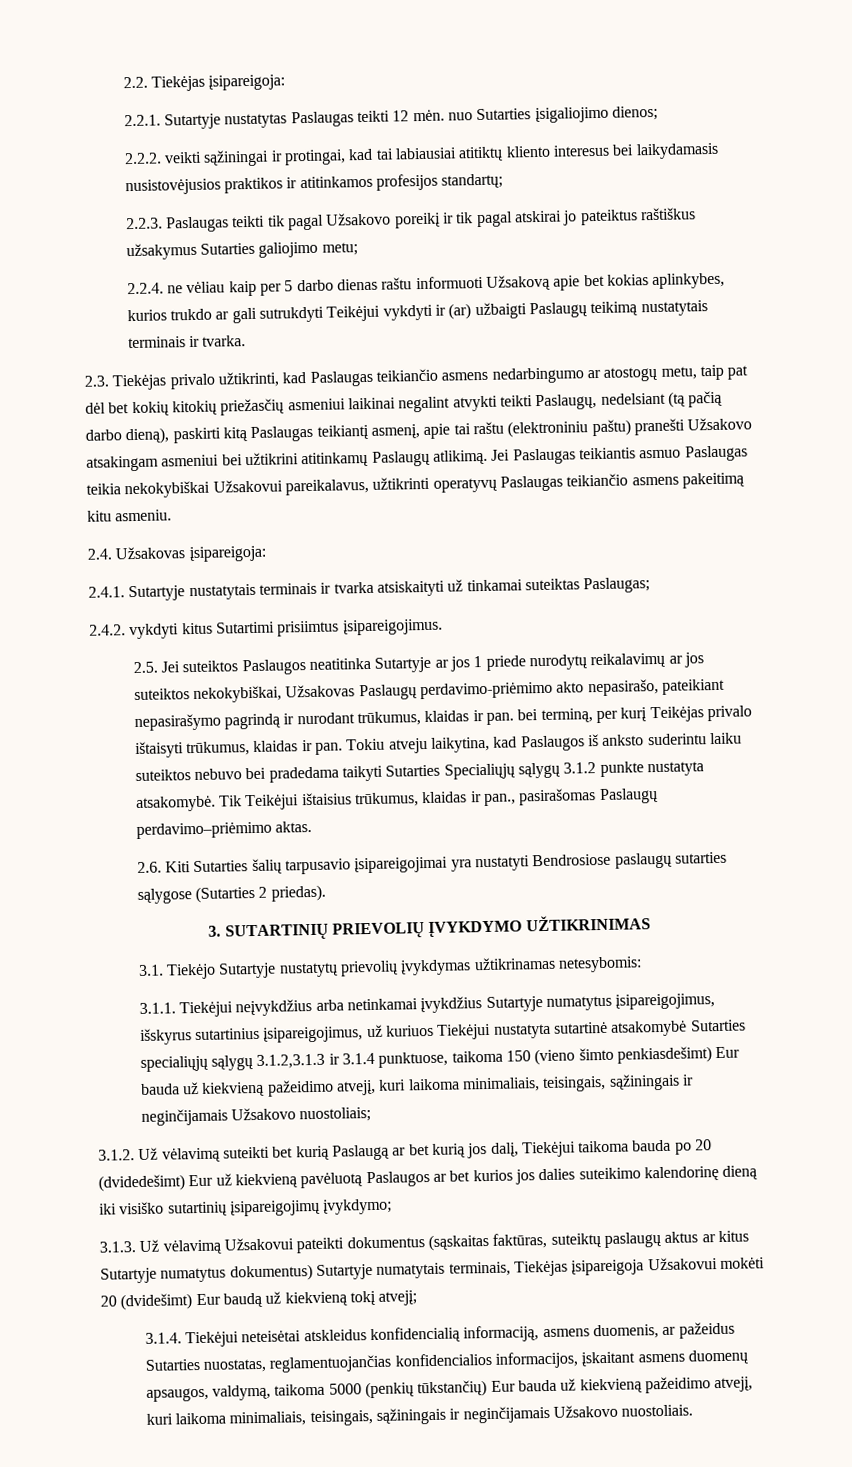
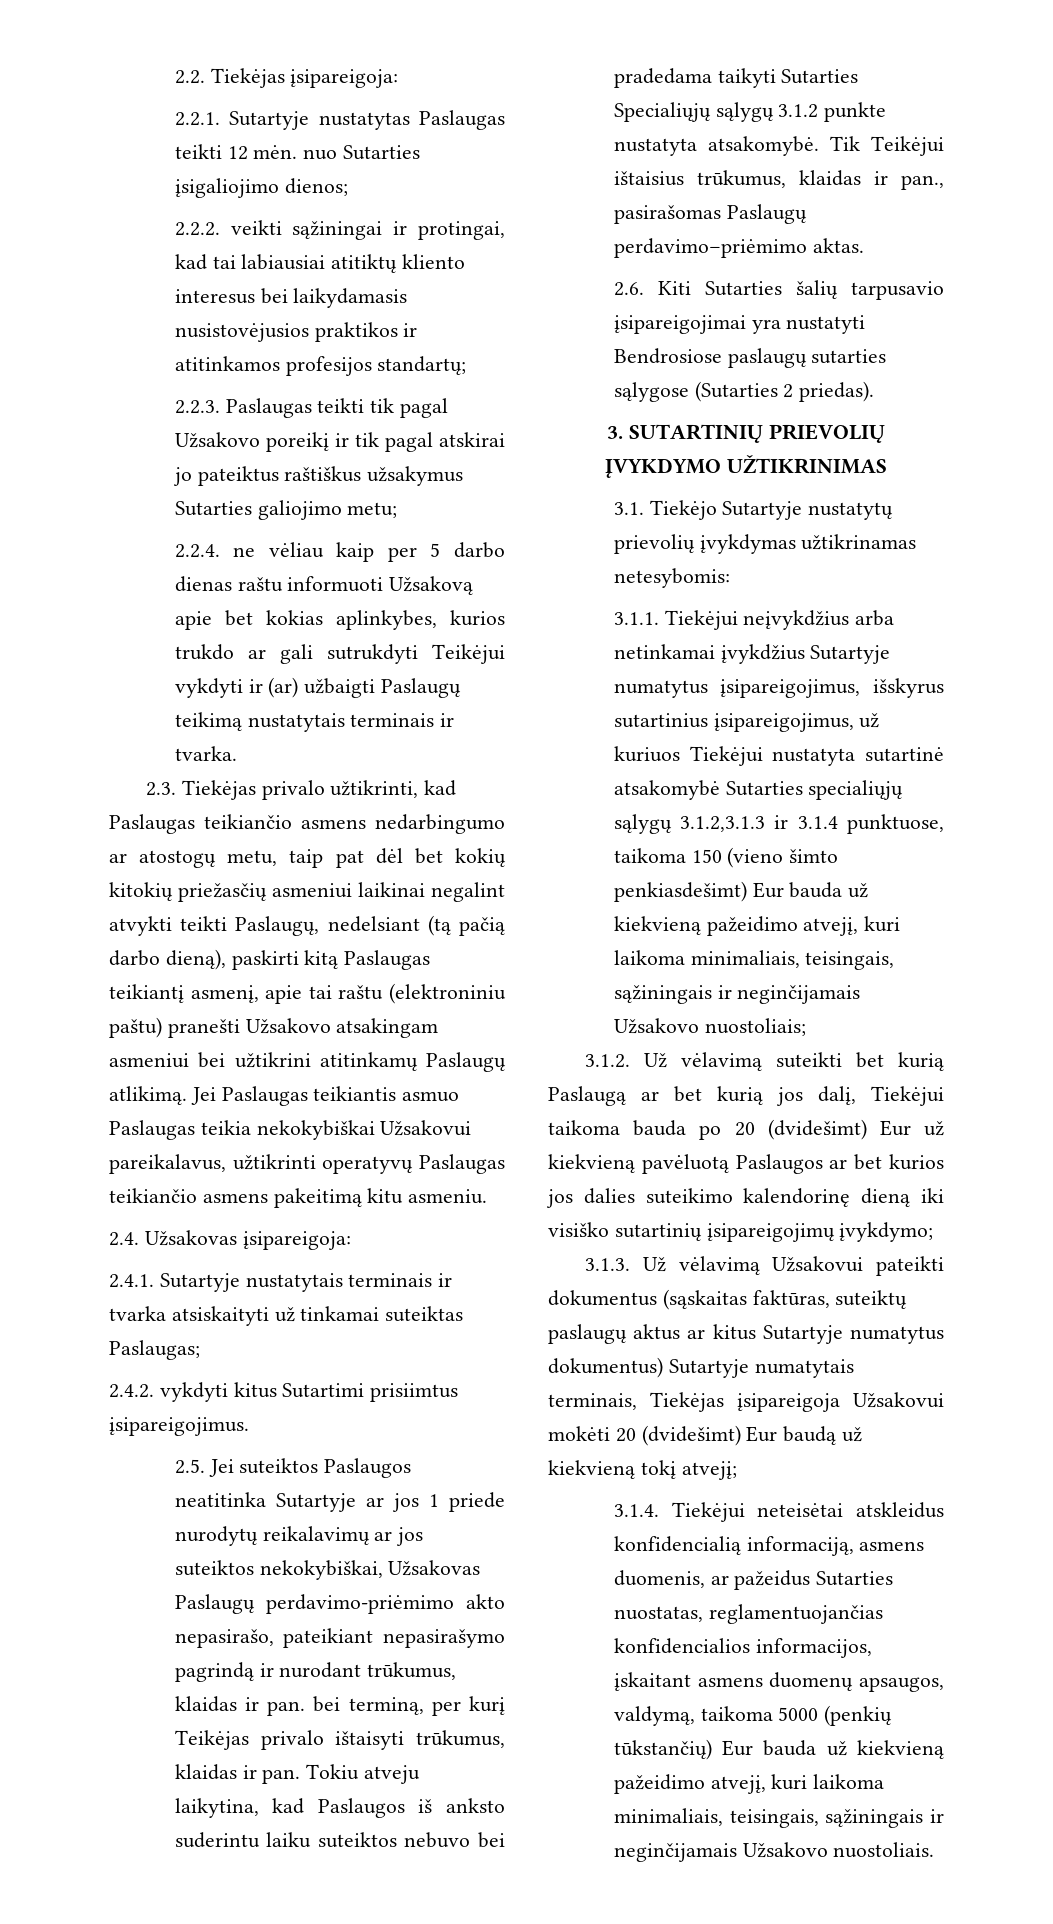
- 3.1.2. Už vėlavimą suteikti bet kurią Paslaugą ar bet kurią jos dalį, Tiekėjui taikoma bauda po 20 (dvidedešimt) Eur už kiekvieną pavėluotą Paslaugos ar bet kurios jos dalies suteikimo kalendorinę dieną iki visiško sutartinių įsipareigojimų įvykdymo;
+ 3.1.2. Už vėlavimą suteikti bet kurią Paslaugą ar bet kurią jos dalį, Tiekėjui taikoma bauda po 20 (dvidešimt) Eur už kiekvieną pavėluotą Paslaugos ar bet kurios jos dalies suteikimo kalendorinę dieną iki visiško sutartinių įsipareigojimų įvykdymo;

